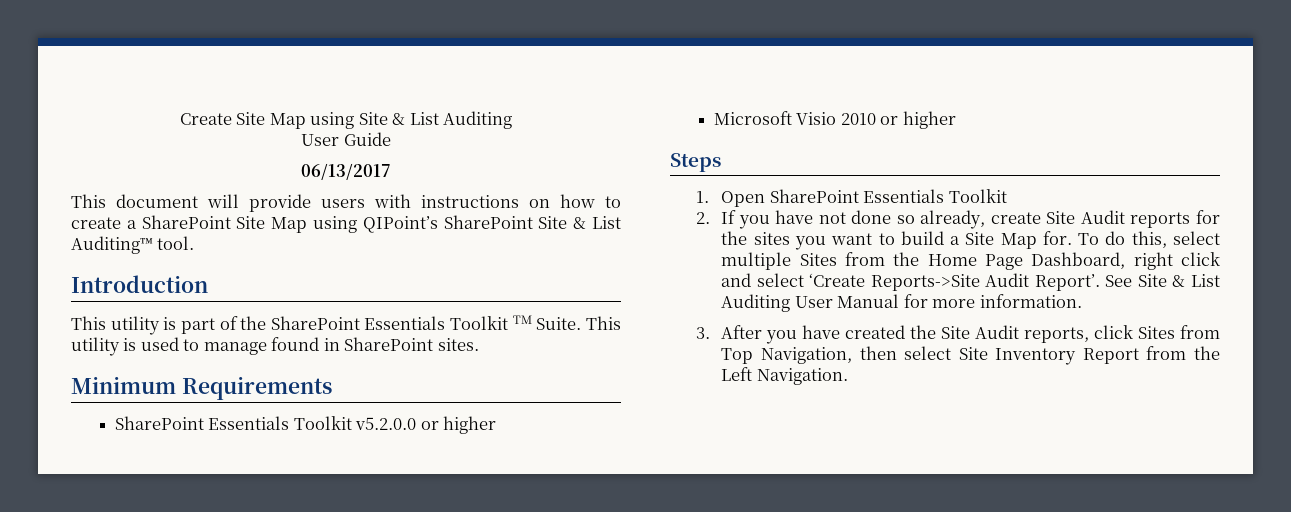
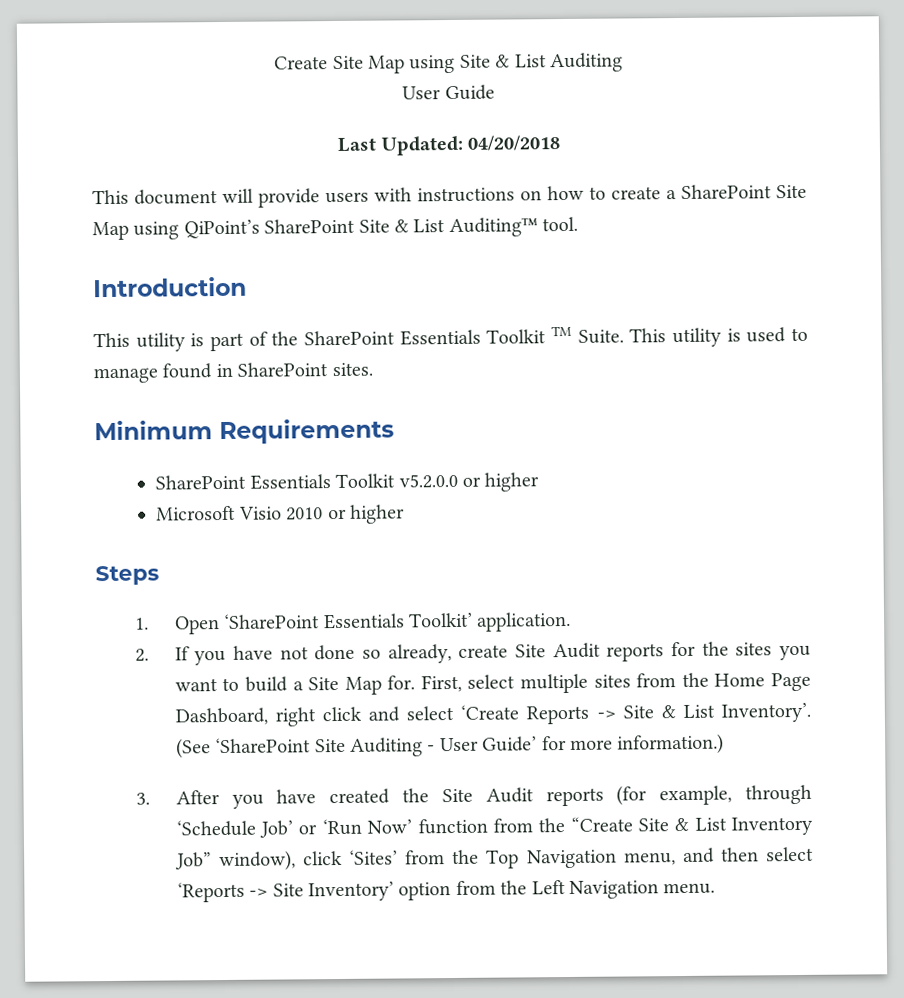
- 06/13/2017
+ Last Updated: 04/20/2018
- This document will provide users with instructions on how to create a SharePoint Site Map using QIPoint’s SharePoint Site & List Auditing™ tool.
+ This document will provide users with instructions on how to create a SharePoint Site Map using QiPoint’s SharePoint Site & List Auditing™ tool.
- 1. Open SharePoint Essentials Toolkit
+ 1. Open ‘SharePoint Essentials Toolkit’ application.
- To do this, select multiple Sites from the Home Page Dashboard, right click and select ‘Create Reports->Site Audit Report’. See Site & List Auditing User Manual for more information.
+ First, select multiple sites from the Home Page Dashboard, right click and select ‘Create Reports -> Site & List Inventory’. (See ‘SharePoint Site Auditing - User Guide’ for more information.)
- 3. After you have created the Site Audit reports, click Sites from Top Navigation, then select Site Inventory Report from the Left Navigation.
+ 3. After you have created the Site Audit reports (for example, through ‘Schedule Job’ or ‘Run Now’ function from the “Create Site & List Inventory Job” window), click ‘Sites’ from the Top Navigation menu, and then select ‘Reports -> Site Inventory’ option from the Left Navigation menu.

